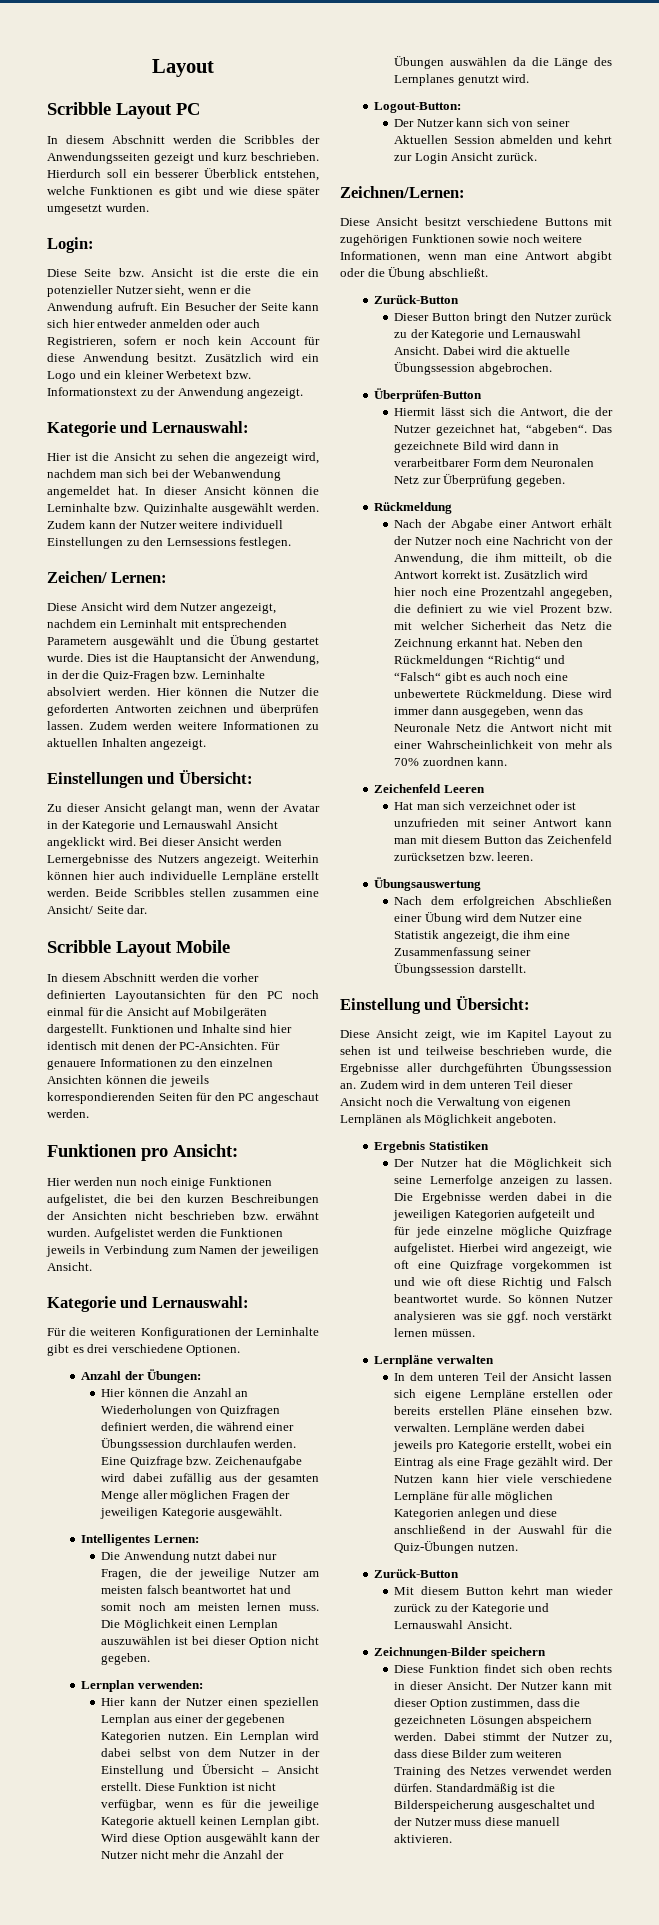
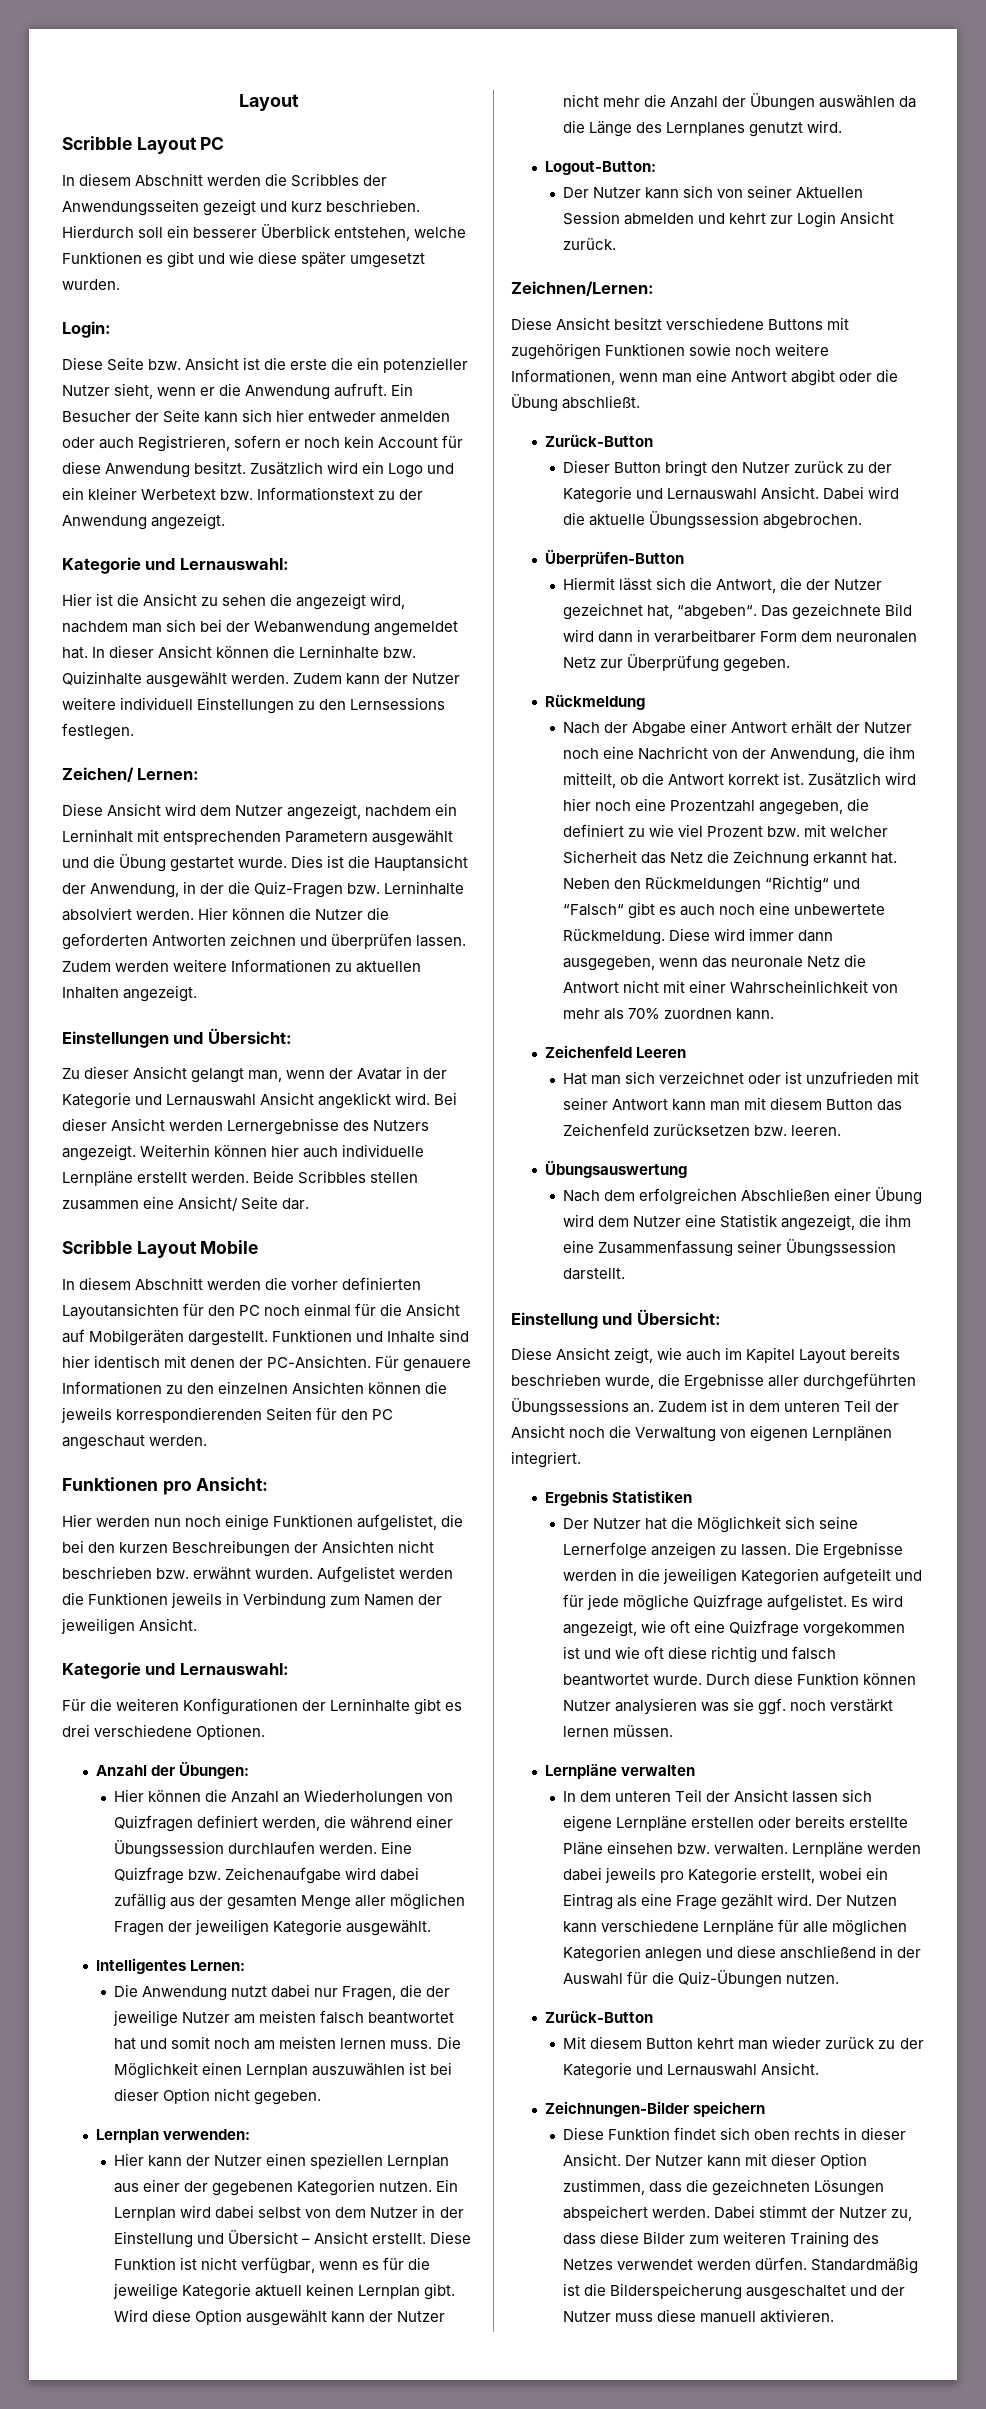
- Das gezeichnete Bild wird dann in verarbeitbarer Form dem Neuronalen Netz zur Überprüfung gegeben.
+ Das gezeichnete Bild wird dann in verarbeitbarer Form dem neuronalen Netz zur Überprüfung gegeben.
- Diese wird immer dann ausgegeben, wenn das Neuronale Netz die Antwort nicht mit einer Wahrscheinlichkeit von mehr als 70% zuordnen kann.
+ Diese wird immer dann ausgegeben, wenn das neuronale Netz die Antwort nicht mit einer Wahrscheinlichkeit von mehr als 70% zuordnen kann.
- Diese Ansicht zeigt, wie im Kapitel Layout zu sehen ist und teilweise beschrieben wurde, die Ergebnisse aller durchgeführten Übungssession an.
+ Diese Ansicht zeigt, wie auch im Kapitel Layout bereits beschrieben wurde, die Ergebnisse aller durchgeführten Übungssessions an.
- Zudem wird in dem unteren Teil dieser Ansicht noch die Verwaltung von eigenen Lernplänen als Möglichkeit angeboten.
+ Zudem ist in dem unteren Teil der Ansicht noch die Verwaltung von eigenen Lernplänen integriert.
- Die Ergebnisse werden dabei in die jeweiligen Kategorien aufgeteilt und für jede einzelne mögliche Quizfrage aufgelistet.
+ Die Ergebnisse werden in die jeweiligen Kategorien aufgeteilt und für jede mögliche Quizfrage aufgelistet.
- Hierbei wird angezeigt, wie oft eine Quizfrage vorgekommen ist und wie oft diese Richtig und Falsch beantwortet wurde. So können Nutzer analysieren was sie ggf. noch verstärkt lernen müssen.
+ Es wird angezeigt, wie oft eine Quizfrage vorgekommen ist und wie oft diese richtig und falsch beantwortet wurde. Durch diese Funktion können Nutzer analysieren was sie ggf. noch verstärkt lernen müssen.
- In dem unteren Teil der Ansicht lassen sich eigene Lernpläne erstellen oder bereits erstellen Pläne einsehen bzw. verwalten.
+ In dem unteren Teil der Ansicht lassen sich eigene Lernpläne erstellen oder bereits erstellte Pläne einsehen bzw. verwalten.
- Der Nutzen kann hier viele verschiedene Lernpläne für alle möglichen Kategorien anlegen und diese anschließend in der Auswahl für die Quiz-Übungen nutzen.
+ Der Nutzen kann verschiedene Lernpläne für alle möglichen Kategorien anlegen und diese anschließend in der Auswahl für die Quiz-Übungen nutzen.
- Der Nutzer kann mit dieser Option zustimmen, dass die gezeichneten Lösungen abspeichern werden.
+ Der Nutzer kann mit dieser Option zustimmen, dass die gezeichneten Lösungen abspeichert werden.

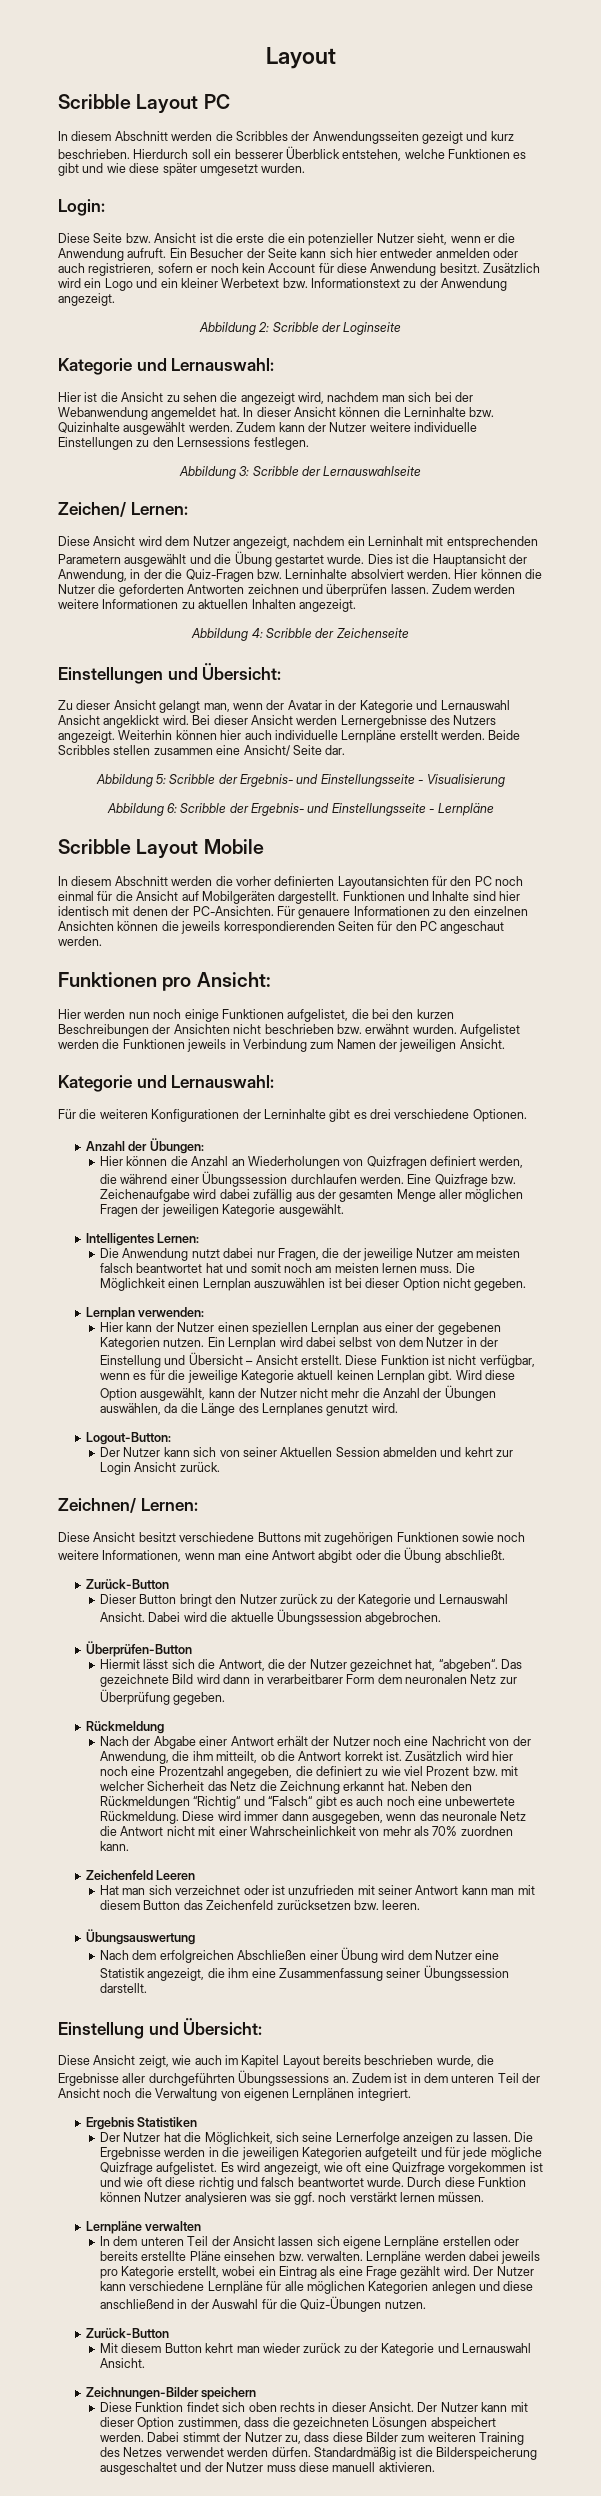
- Ein Besucher der Seite kann sich hier entweder anmelden oder auch Registrieren, sofern er noch kein Account für diese Anwendung besitzt.
+ Ein Besucher der Seite kann sich hier entweder anmelden oder auch registrieren, sofern er noch kein Account für diese Anwendung besitzt.
+ Abbildung 2: Scribble der Loginseite
- Zudem kann der Nutzer weitere individuell Einstellungen zu den Lernsessions festlegen.
+ Zudem kann der Nutzer weitere individuelle Einstellungen zu den Lernsessions festlegen.
+ Abbildung 3: Scribble der Lernauswahlseite
+ Abbildung 4: Scribble der Zeichenseite
+ Abbildung 5: Scribble der Ergebnis- und Einstellungsseite - Visualisierung
+ Abbildung 6: Scribble der Ergebnis- und Einstellungsseite - Lernpläne
- Wird diese Option ausgewählt kann der Nutzer nicht mehr die Anzahl der Übungen auswählen da die Länge des Lernplanes genutzt wird.
+ Wird diese Option ausgewählt, kann der Nutzer nicht mehr die Anzahl der Übungen auswählen, da die Länge des Lernplanes genutzt wird.
- Zeichnen/Lernen:
+ Zeichnen/ Lernen:
- Der Nutzer hat die Möglichkeit sich seine Lernerfolge anzeigen zu lassen.
+ Der Nutzer hat die Möglichkeit, sich seine Lernerfolge anzeigen zu lassen.
- Der Nutzen kann verschiedene Lernpläne für alle möglichen Kategorien anlegen und diese anschließend in der Auswahl für die Quiz-Übungen nutzen.
+ Der Nutzer kann verschiedene Lernpläne für alle möglichen Kategorien anlegen und diese anschließend in der Auswahl für die Quiz-Übungen nutzen.

